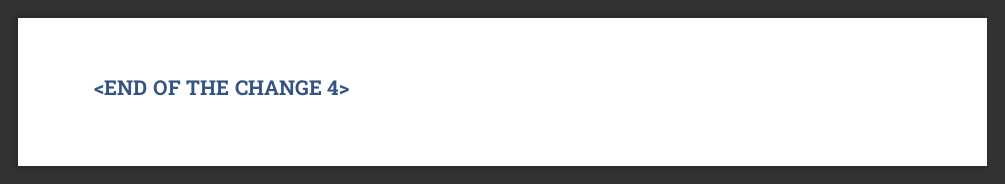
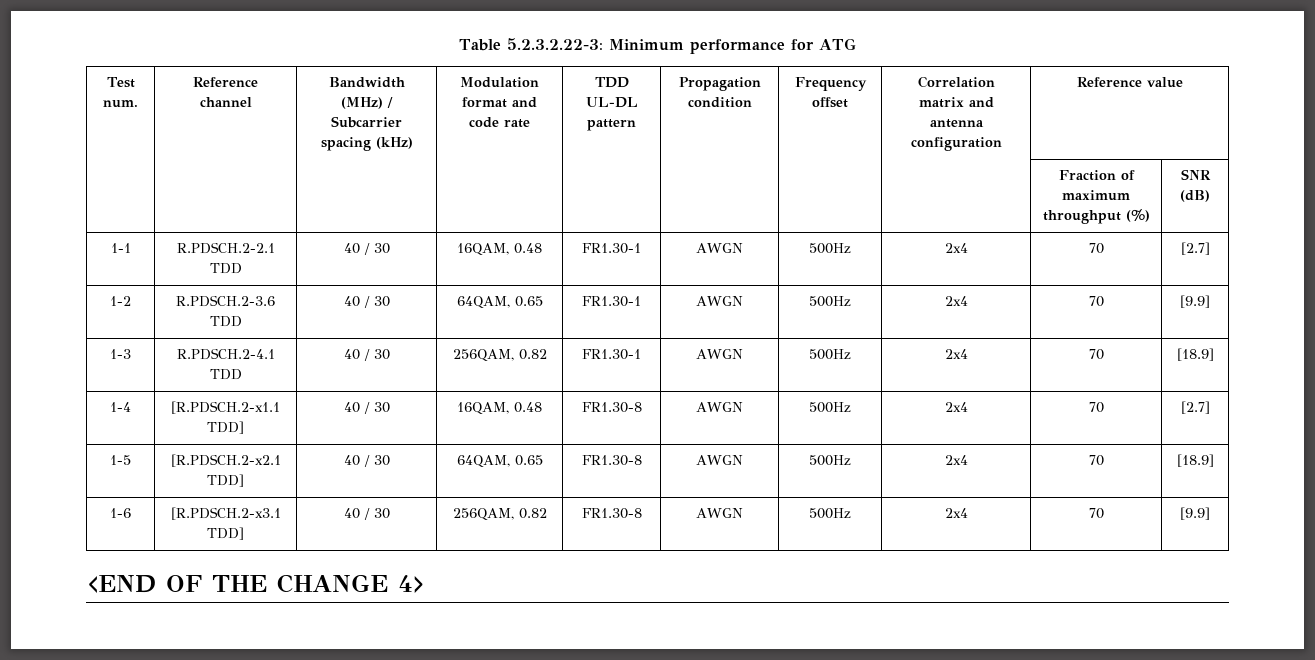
+ Table 5.2.3.2.22-3: Minimum performance for ATG
+ Test num. | Reference channel | Bandwidth (MHz) / Subcarrier spacing (kHz) | Modulation format and code rate | TDD UL-DL pattern | Propagation condition | Frequency offset | Correlation matrix and antenna configuration | Reference value
+ | | | | | | | | Fraction of maximum throughput (%) | SNR (dB)
+ 1-1 | R.PDSCH.2-2.1 TDD | 40 / 30 | 16QAM, 0.48 | FR1.30-1 | AWGN | 500Hz | 2x4 | 70 | [2.7]
+ 1-2 | R.PDSCH.2-3.6 TDD | 40 / 30 | 64QAM, 0.65 | FR1.30-1 | AWGN | 500Hz | 2x4 | 70 | [9.9]
+ 1-3 | R.PDSCH.2-4.1 TDD | 40 / 30 | 256QAM, 0.82 | FR1.30-1 | AWGN | 500Hz | 2x4 | 70 | [18.9]
+ 1-4 | [R.PDSCH.2-x1.1 TDD] | 40 / 30 | 16QAM, 0.48 | FR1.30-8 | AWGN | 500Hz | 2x4 | 70 | [2.7]
+ 1-5 | [R.PDSCH.2-x2.1 TDD] | 40 / 30 | 64QAM, 0.65 | FR1.30-8 | AWGN | 500Hz | 2x4 | 70 | [18.9]
+ 1-6 | [R.PDSCH.2-x3.1 TDD] | 40 / 30 | 256QAM, 0.82 | FR1.30-8 | AWGN | 500Hz | 2x4 | 70 | [9.9]

